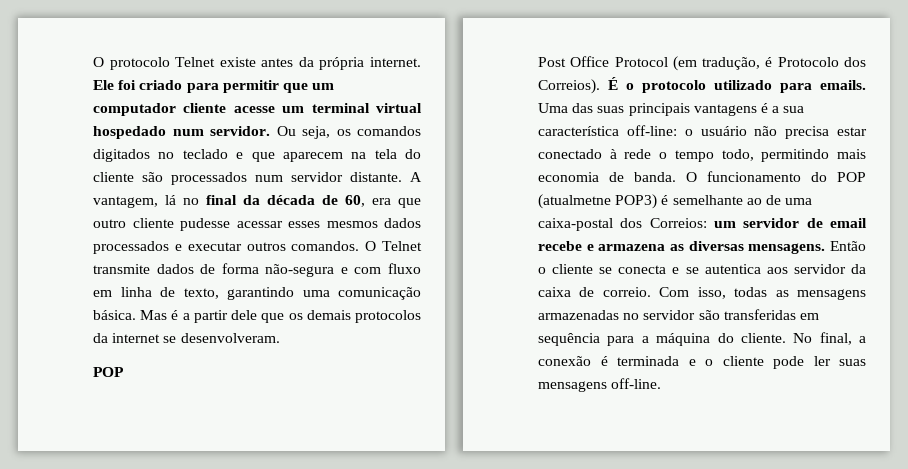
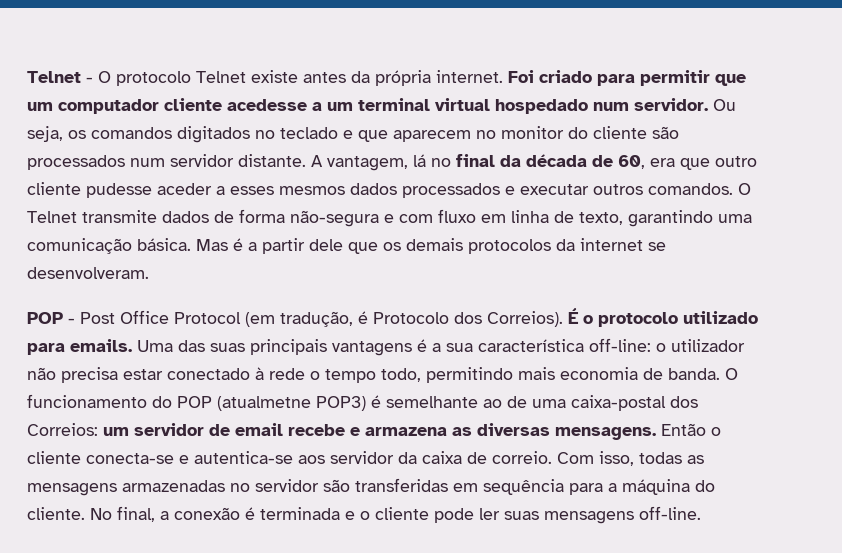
- O protocolo Telnet existe antes da própria internet.
+ Telnet - O protocolo Telnet existe antes da própria internet.
- Ele foi criado para permitir que um computador cliente acesse um terminal virtual hospedado num servidor.
+ Foi criado para permitir que um computador cliente acedesse a um terminal virtual hospedado num servidor.
- Ou seja, os comandos digitados no teclado e que aparecem na tela do cliente são processados num servidor distante.
+ Ou seja, os comandos digitados no teclado e que aparecem no monitor do cliente são processados num servidor distante.
- A vantagem, lá no final da década de 60, era que outro cliente pudesse acessar esses mesmos dados processados e executar outros comandos.
+ A vantagem, lá no final da década de 60, era que outro cliente pudesse aceder a esses mesmos dados processados e executar outros comandos.
  Mas é a partir dele que os demais protocolos da internet se desenvolveram.
- POP
- Post Office Protocol (em tradução, é Protocolo dos Correios).
+ POP - Post Office Protocol (em tradução, é Protocolo dos Correios).
- Uma das suas principais vantagens é a sua característica off-line: o usuário não precisa estar conectado à rede o tempo todo, permitindo mais economia de banda.
+ Uma das suas principais vantagens é a sua característica off-line: o utilizador não precisa estar conectado à rede o tempo todo, permitindo mais economia de banda.
- Então o cliente se conecta e se autentica aos servidor da caixa de correio.
+ Então o cliente conecta-se e autentica-se aos servidor da caixa de correio.

